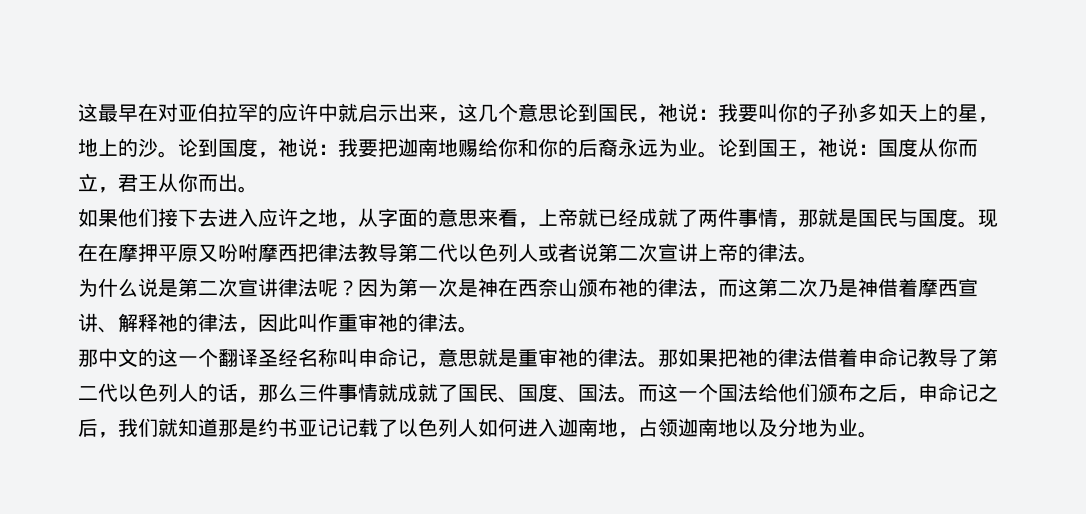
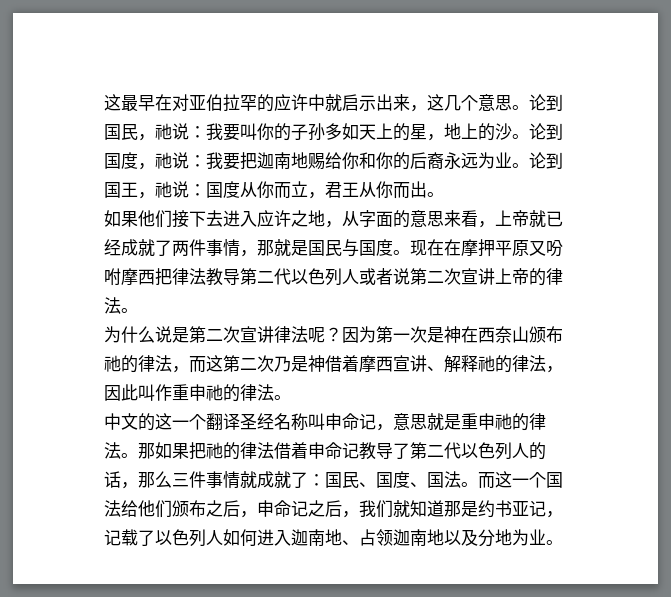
- 这最早在对亚伯拉罕的应许中就启示出来，这几个意思论到国民，祂说：我要叫你的子孙多如天上的星，地上的沙。
+ 这最早在对亚伯拉罕的应许中就启示出来，这几个意思。论到国民，祂说：我要叫你的子孙多如天上的星，地上的沙。
- 因为第一次是神在西奈山颁布祂的律法，而这第二次乃是神借着摩西宣讲、解释祂的律法，因此叫作重审祂的律法。
+ 因为第一次是神在西奈山颁布祂的律法，而这第二次乃是神借着摩西宣讲、解释祂的律法，因此叫作重申祂的律法。
- 那中文的这一个翻译圣经名称叫申命记，意思就是重审祂的律法。
+ 中文的这一个翻译圣经名称叫申命记，意思就是重申祂的律法。
- 那如果把祂的律法借着申命记教导了第二代以色列人的话，那么三件事情就成就了国民、国度、国法。
+ 那如果把祂的律法借着申命记教导了第二代以色列人的话，那么三件事情就成就了：国民、国度、国法。
- 而这一个国法给他们颁布之后，申命记之后，我们就知道那是约书亚记记载了以色列人如何进入迦南地，占领迦南地以及分地为业。
+ 而这一个国法给他们颁布之后，申命记之后，我们就知道那是约书亚记，记载了以色列人如何进入迦南地、占领迦南地以及分地为业。

